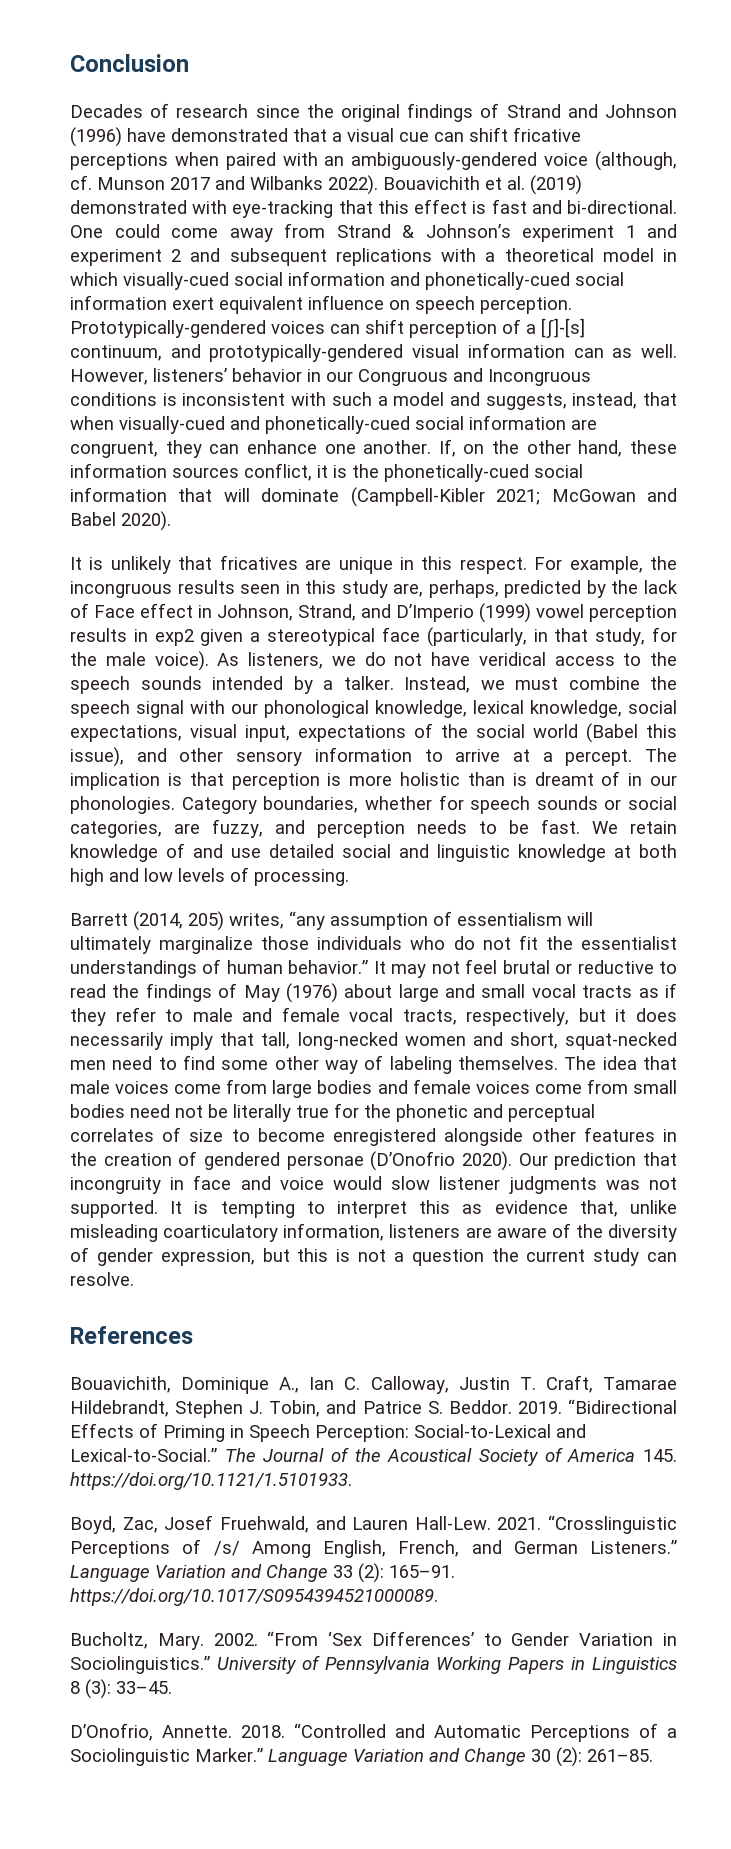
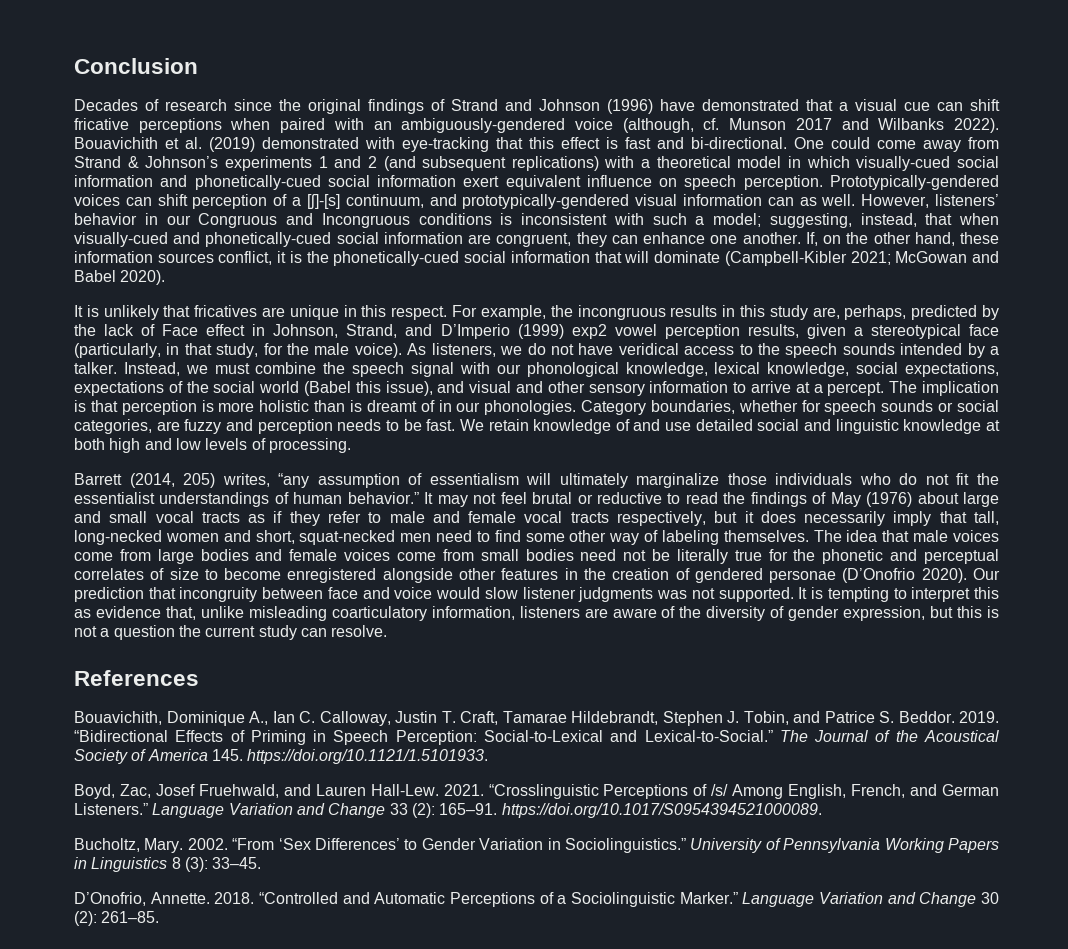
- One could come away from Strand & Johnson’s experiment 1 and experiment 2 and subsequent replications with a theoretical model in which visually-cued social information and phonetically-cued social information exert equivalent influence on speech perception.
+ One could come away from Strand & Johnson’s experiments 1 and 2 (and subsequent replications) with a theoretical model in which visually-cued social information and phonetically-cued social information exert equivalent influence on speech perception.
- However, listeners’ behavior in our Congruous and Incongruous conditions is inconsistent with such a model and suggests, instead, that when visually-cued and phonetically-cued social information are congruent, they can enhance one another.
+ However, listeners’ behavior in our Congruous and Incongruous conditions is inconsistent with such a model; suggesting, instead, that when visually-cued and phonetically-cued social information are congruent, they can enhance one another.
- For example, the incongruous results seen in this study are, perhaps, predicted by the lack of Face effect in Johnson, Strand, and D’Imperio (1999) vowel perception results in exp2 given a stereotypical face (particularly, in that study, for the male voice).
+ For example, the incongruous results in this study are, perhaps, predicted by the lack of Face effect in Johnson, Strand, and D’Imperio (1999) exp2 vowel perception results, given a stereotypical face (particularly, in that study, for the male voice).
- Instead, we must combine the speech signal with our phonological knowledge, lexical knowledge, social expectations, visual input, expectations of the social world (Babel this issue), and other sensory information to arrive at a percept.
+ Instead, we must combine the speech signal with our phonological knowledge, lexical knowledge, social expectations, expectations of the social world (Babel this issue), and visual and other sensory information to arrive at a percept.
- Category boundaries, whether for speech sounds or social categories, are fuzzy, and perception needs to be fast.
+ Category boundaries, whether for speech sounds or social categories, are fuzzy and perception needs to be fast.
- It may not feel brutal or reductive to read the findings of May (1976) about large and small vocal tracts as if they refer to male and female vocal tracts, respectively, but it does necessarily imply that tall, long-necked women and short, squat-necked men need to find some other way of labeling themselves.
+ It may not feel brutal or reductive to read the findings of May (1976) about large and small vocal tracts as if they refer to male and female vocal tracts respectively, but it does necessarily imply that tall, long-necked women and short, squat-necked men need to find some other way of labeling themselves.
- Our prediction that incongruity in face and voice would slow listener judgments was not supported.
+ Our prediction that incongruity between face and voice would slow listener judgments was not supported.

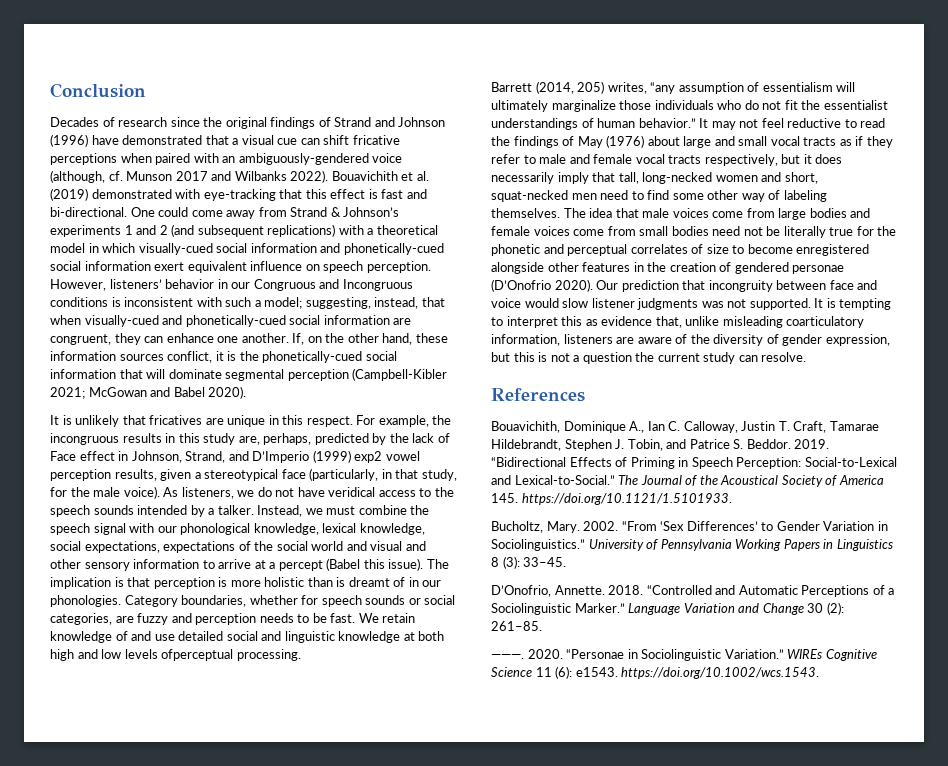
- Prototypically-gendered voices can shift perception of a [ʃ]-[s] continuum, and prototypically-gendered visual information can as well.
- If, on the other hand, these information sources conflict, it is the phonetically-cued social information that will dominate (Campbell-Kibler 2021; McGowan and Babel 2020).
+ If, on the other hand, these information sources conflict, it is the phonetically-cued social information that will dominate segmental perception (Campbell-Kibler 2021; McGowan and Babel 2020).
- Instead, we must combine the speech signal with our phonological knowledge, lexical knowledge, social expectations, expectations of the social world (Babel this issue), and visual and other sensory information to arrive at a percept.
+ Instead, we must combine the speech signal with our phonological knowledge, lexical knowledge, social expectations, expectations of the social world and visual and other sensory information to arrive at a percept (Babel this issue).
- We retain knowledge of and use detailed social and linguistic knowledge at both high and low levels of processing.
+ We retain knowledge of and use detailed social and linguistic knowledge at both high and low levels ofperceptual processing.
- It may not feel brutal or reductive to read the findings of May (1976) about large and small vocal tracts as if they refer to male and female vocal tracts respectively, but it does necessarily imply that tall, long-necked women and short, squat-necked men need to find some other way of labeling themselves.
+ It may not feel reductive to read the findings of May (1976) about large and small vocal tracts as if they refer to male and female vocal tracts respectively, but it does necessarily imply that tall, long-necked women and short, squat-necked men need to find some other way of labeling themselves.
- Boyd, Zac, Josef Fruehwald, and Lauren Hall-Lew. 2021. “Crosslinguistic Perceptions of /s/ Among English, French, and German Listeners.” Language Variation and Change 33 (2): 165–91. https://doi.org/10.1017/S0954394521000089.
+ ———. 2020. “Personae in Sociolinguistic Variation.” WIREs Cognitive Science 11 (6): e1543. https://doi.org/10.1002/wcs.1543.

